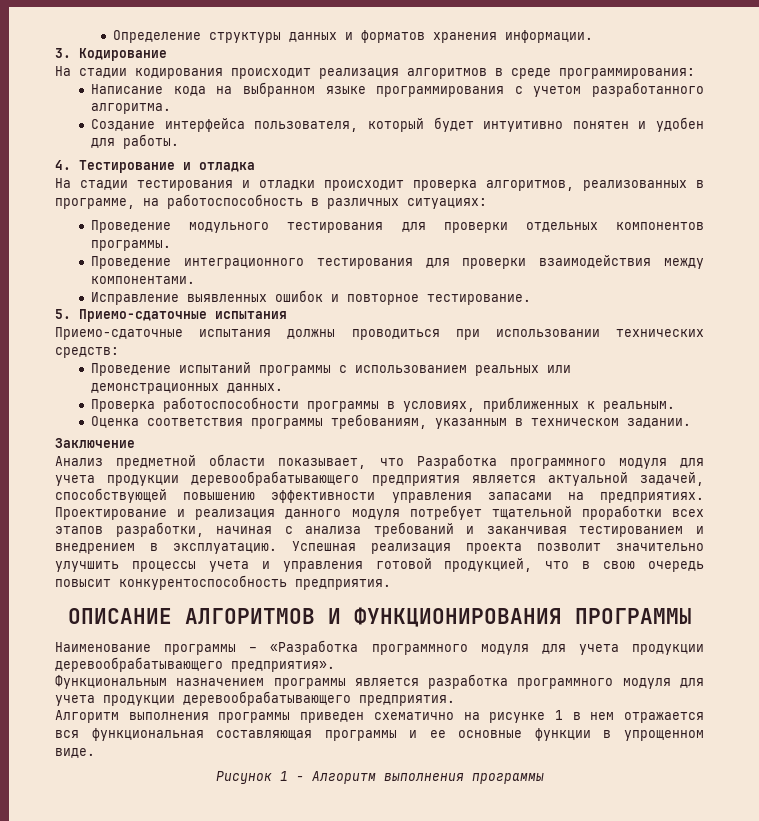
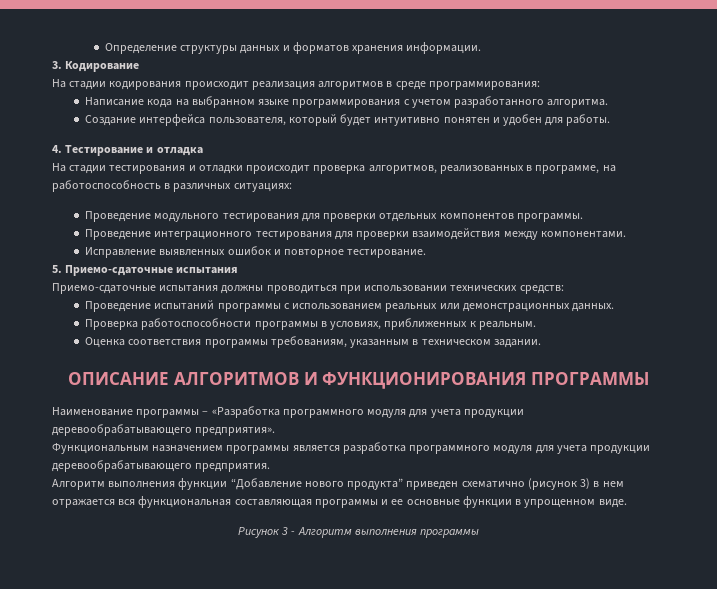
- Заключение
- Анализ предметной области показывает, что Разработка программного модуля для учета продукции деревообрабатывающего предприятия является актуальной задачей, способствующей повышению эффективности управления запасами на предприятиях. Проектирование и реализация данного модуля потребует тщательной проработки всех этапов разработки, начиная с анализа требований и заканчивая тестированием и внедрением в эксплуатацию. Успешная реализация проекта позволит значительно улучшить процессы учета и управления готовой продукцией, что в свою очередь повысит конкурентоспособность предприятия.
- Алгоритм выполнения программы приведен схематично на рисунке 1 в нем отражается вся функциональная составляющая программы и ее основные функции в упрощенном виде.
+ Алгоритм выполнения функции “Добавление нового продукта” приведен схематично (рисунок 3) в нем отражается вся функциональная составляющая программы и ее основные функции в упрощенном виде.
- Рисунок 1 - Алгоритм выполнения программы
+ Рисунок 3 - Алгоритм выполнения программы

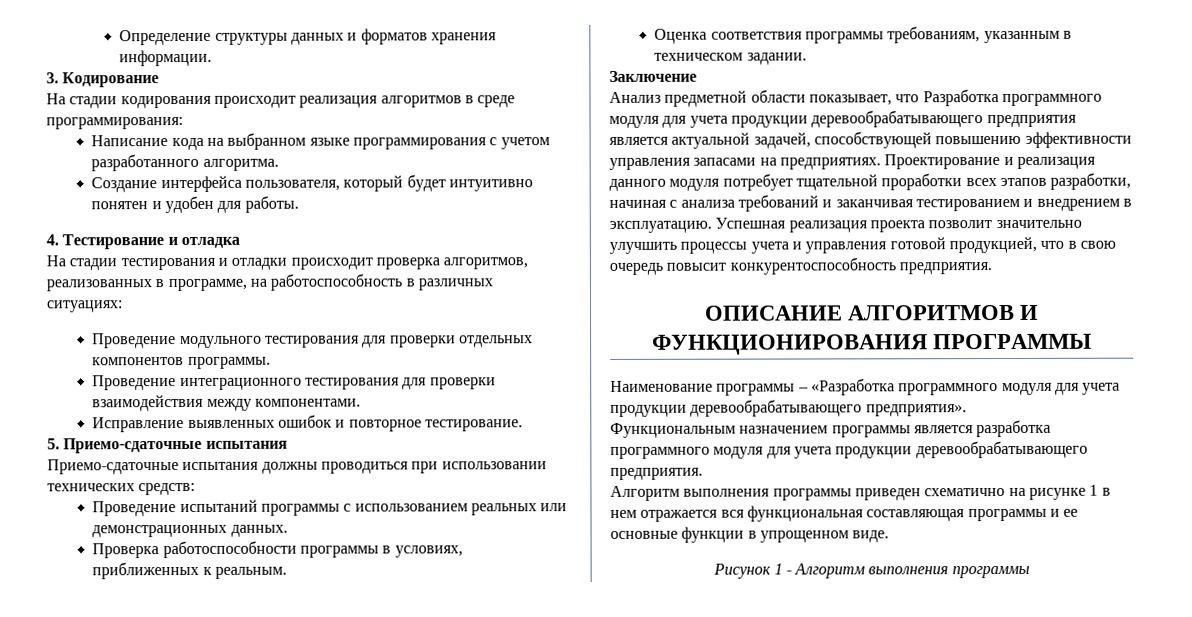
+ Заключение
+ Анализ предметной области показывает, что Разработка программного модуля для учета продукции деревообрабатывающего предприятия является актуальной задачей, способствующей повышению эффективности управления запасами на предприятиях. Проектирование и реализация данного модуля потребует тщательной проработки всех этапов разработки, начиная с анализа требований и заканчивая тестированием и внедрением в эксплуатацию. Успешная реализация проекта позволит значительно улучшить процессы учета и управления готовой продукцией, что в свою очередь повысит конкурентоспособность предприятия.
- Алгоритм выполнения функции “Добавление нового продукта” приведен схематично (рисунок 3) в нем отражается вся функциональная составляющая программы и ее основные функции в упрощенном виде.
+ Алгоритм выполнения программы приведен схематично на рисунке 1 в нем отражается вся функциональная составляющая программы и ее основные функции в упрощенном виде.
- Рисунок 3 - Алгоритм выполнения программы
+ Рисунок 1 - Алгоритм выполнения программы

